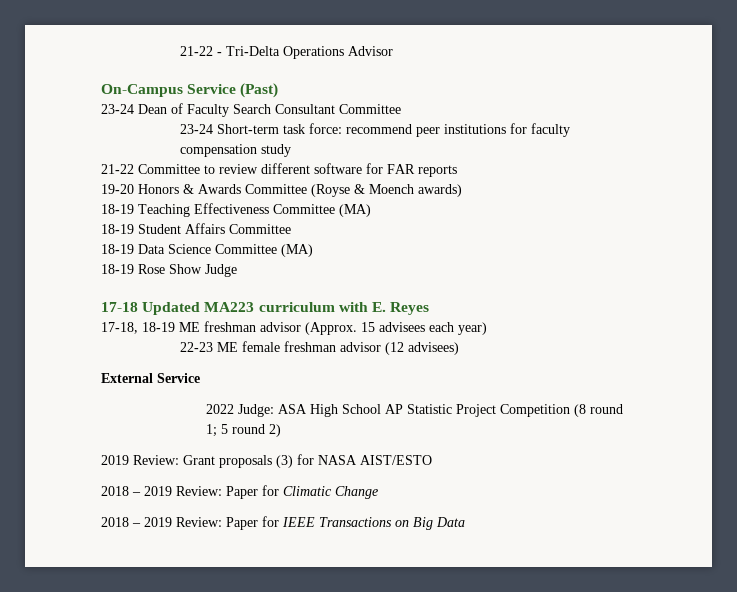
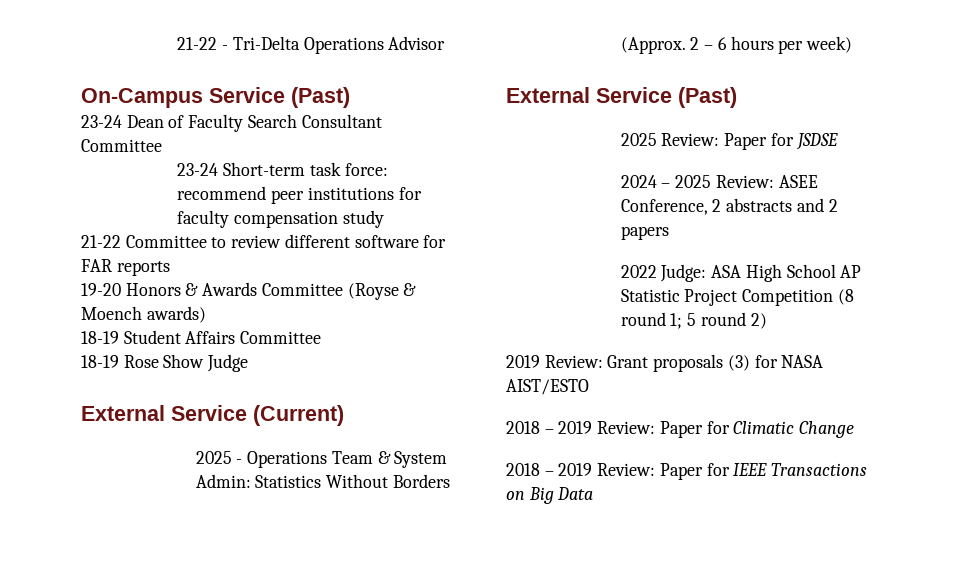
- 18-19 Teaching Effectiveness Committee (MA)
- 18-19 Data Science Committee (MA)
- 17-18 Updated MA223 curriculum with E. Reyes
- 17-18, 18-19 ME freshman advisor (Approx. 15 advisees each year)
- 22-23 ME female freshman advisor (12 advisees)
- External Service
+ External Service (Current)
+ 2025 - Operations Team & System Admin: Statistics Without Borders (Approx. 2 – 6 hours per week)
+ External Service (Past)
+ 2025 Review: Paper for JSDSE
+ 2024 – 2025 Review: ASEE Conference, 2 abstracts and 2 papers

